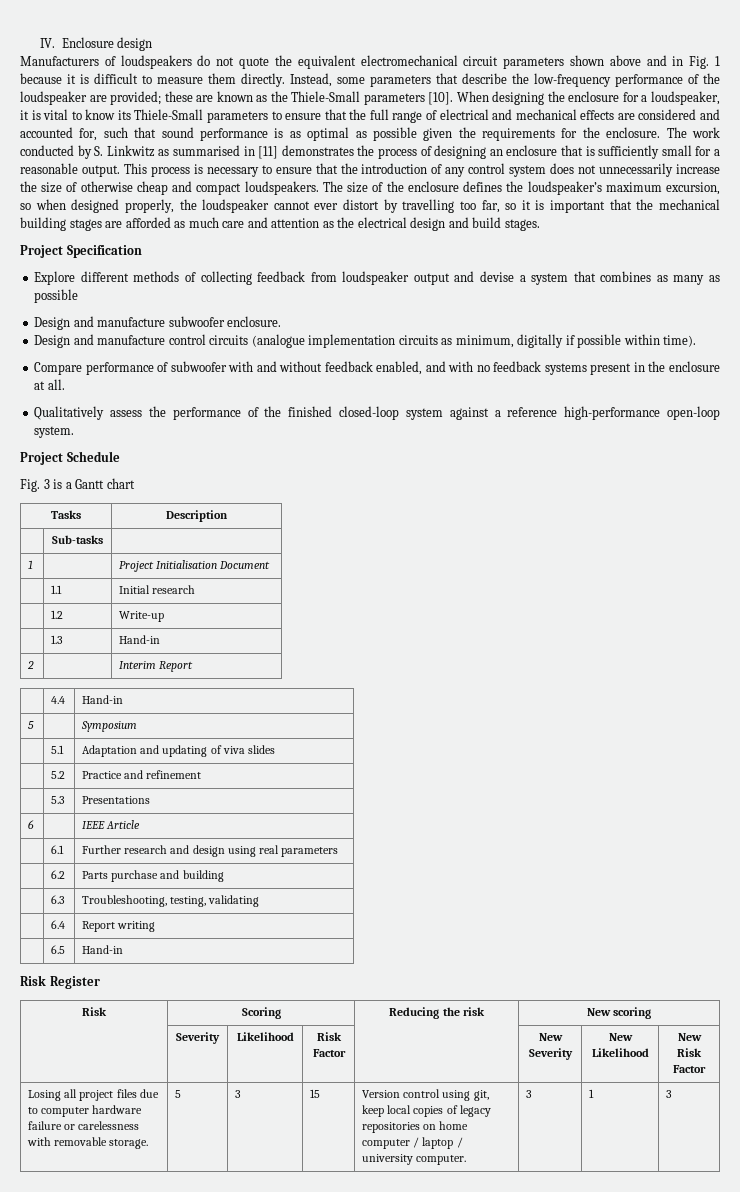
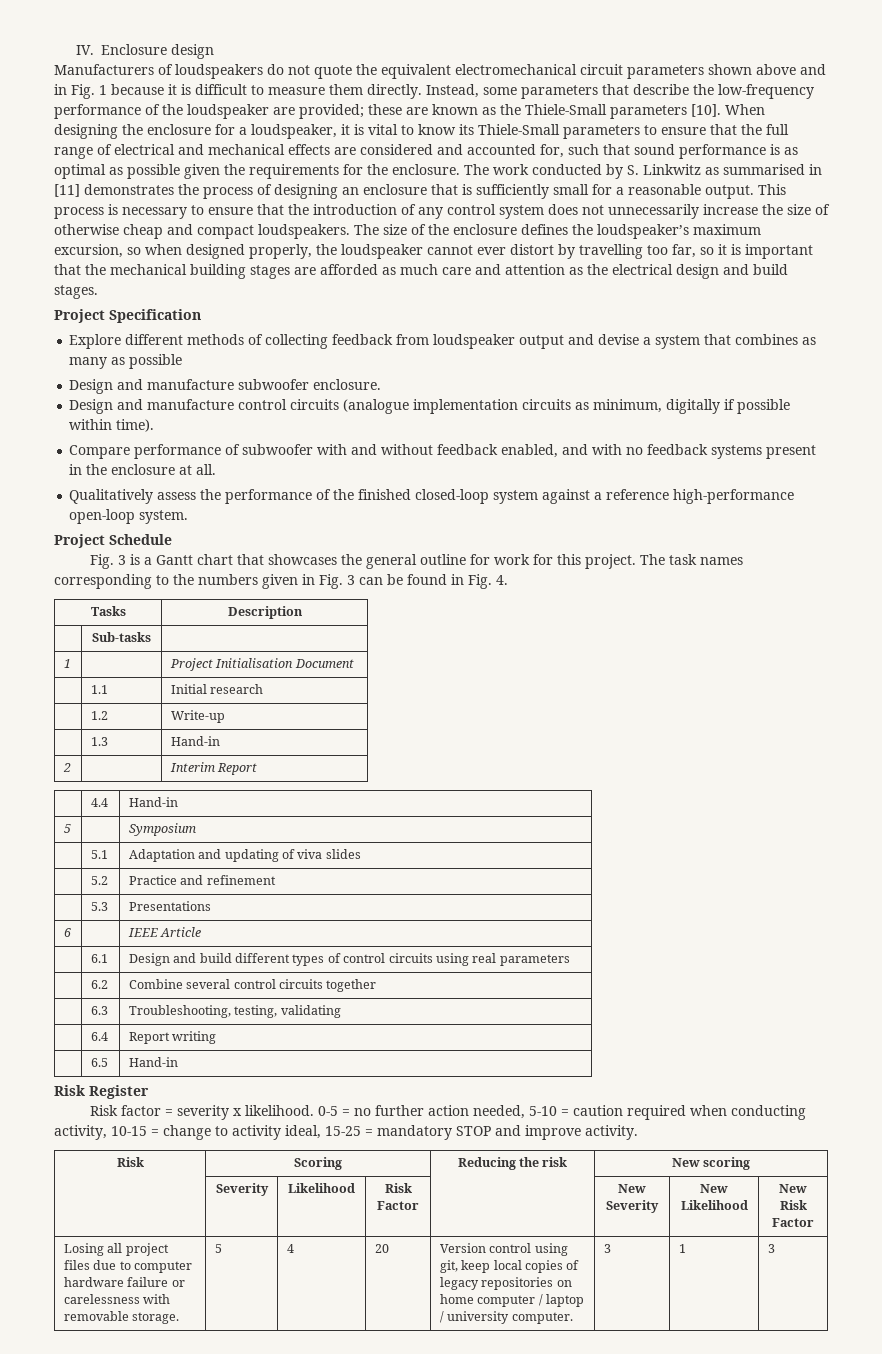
- Fig. 3 is a Gantt chart
+ Fig. 3 is a Gantt chart that showcases the general outline for work for this project. The task names corresponding to the numbers given in Fig. 3 can be found in Fig. 4.
- | 6.1 | Further research and design using real parameters
+ | 6.1 | Design and build different types of control circuits using real parameters
- | 6.2 | Parts purchase and building
+ | 6.2 | Combine several control circuits together
+ Risk factor = severity x likelihood. 0-5 = no further action needed, 5-10 = caution required when conducting activity, 10-15 = change to activity ideal, 15-25 = mandatory STOP and improve activity.
- Losing all project files due to computer hardware failure or carelessness with removable storage. | 5 | 3 | 15 | Version control using git, keep local copies of legacy repositories on home computer / laptop / university computer. | 3 | 1 | 3
+ Losing all project files due to computer hardware failure or carelessness with removable storage. | 5 | 4 | 20 | Version control using git, keep local copies of legacy repositories on home computer / laptop / university computer. | 3 | 1 | 3

